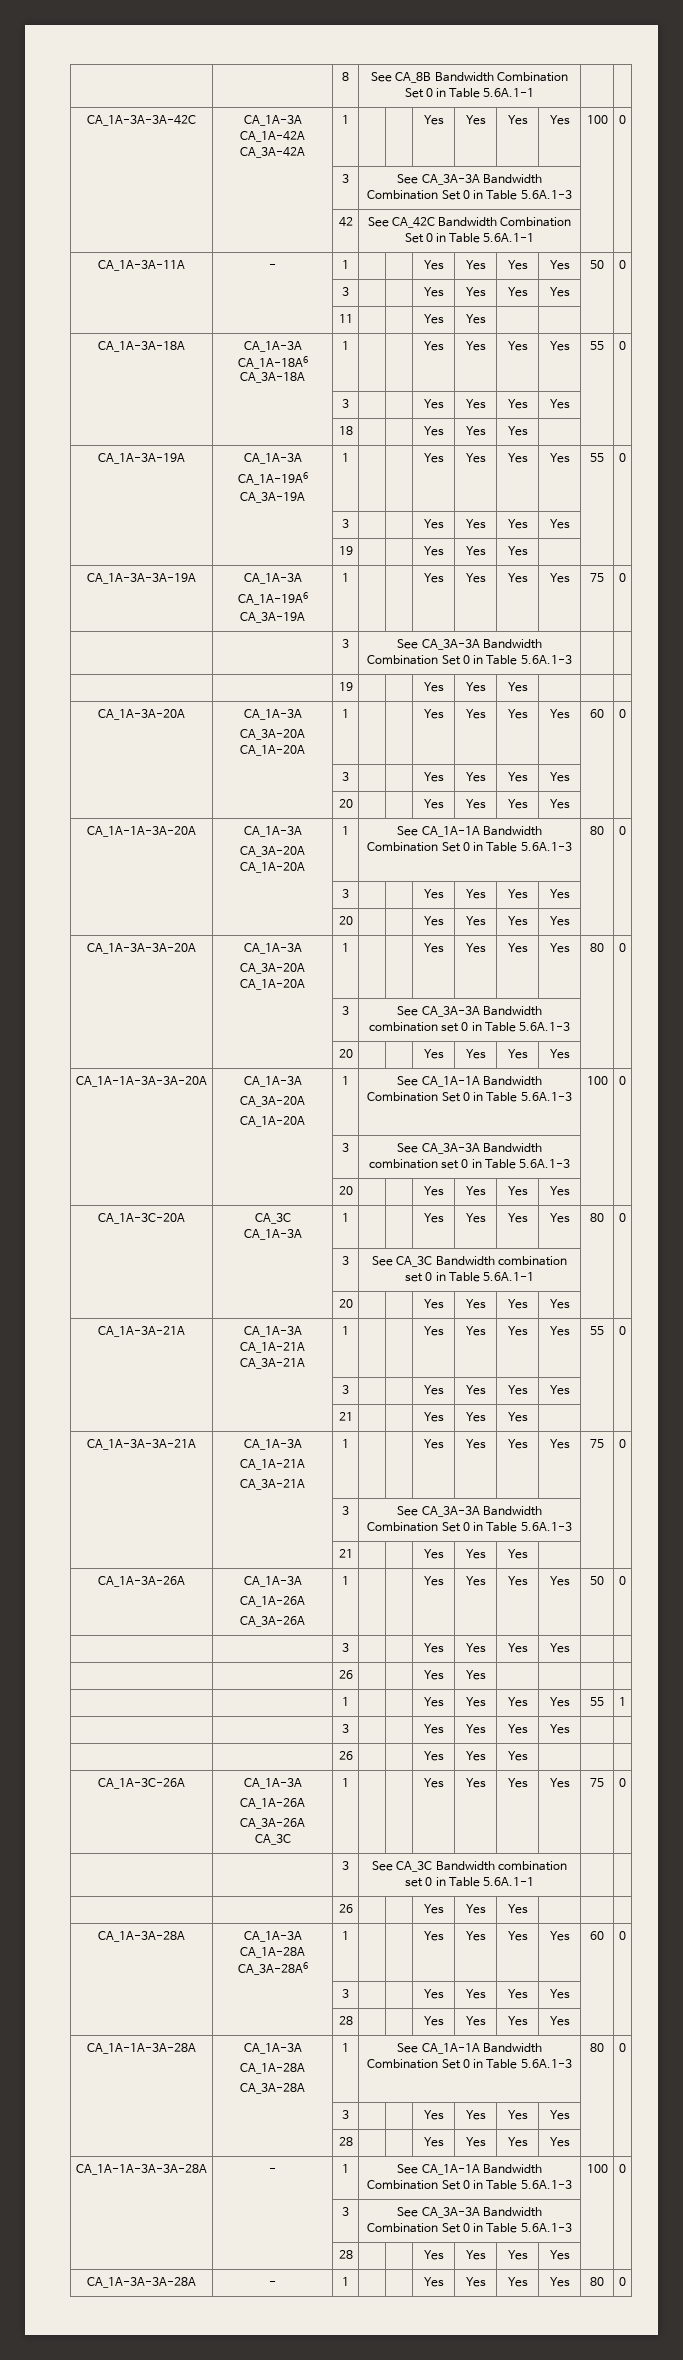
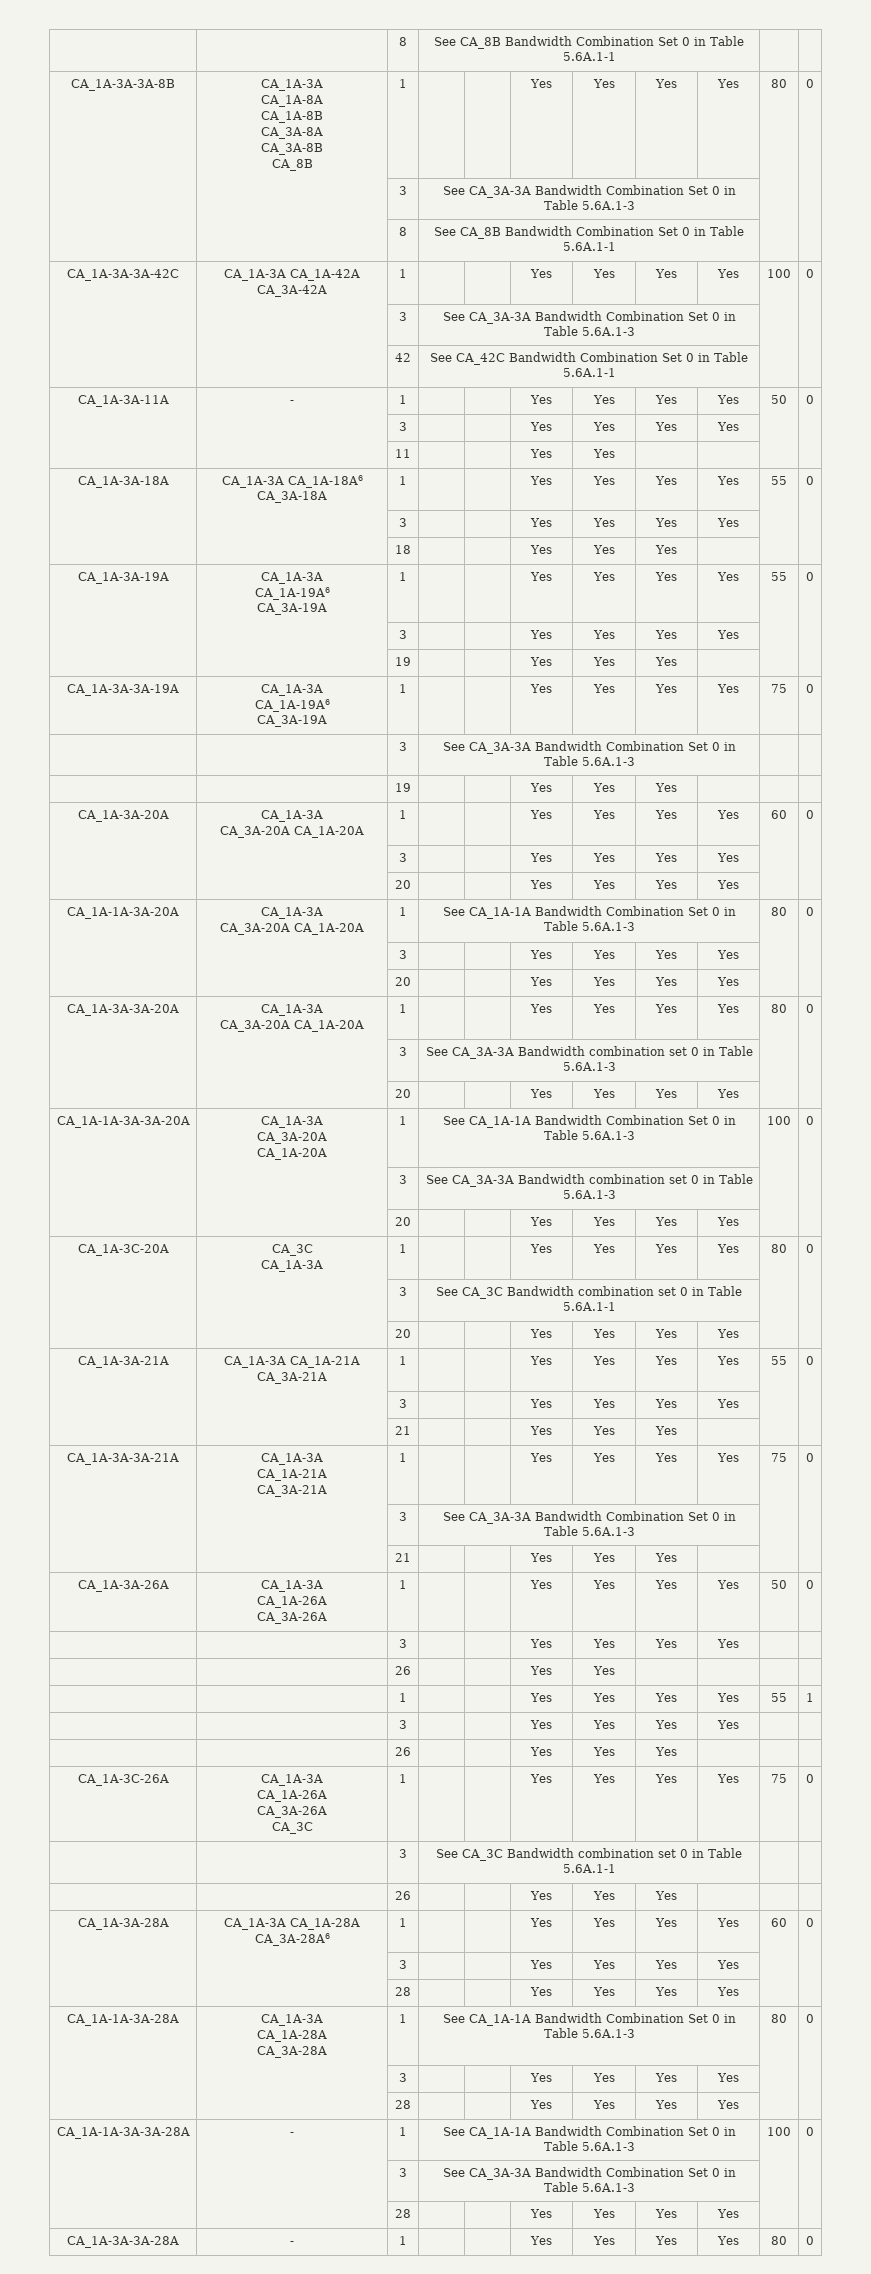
+ CA_1A-3A-3A-8B | CA_1A-3A
+ CA_1A-8A
+ CA_1A-8B
+ CA_3A-8A
+ CA_3A-8B
+ CA_8B | 1 | | | Yes | Yes | Yes | Yes | 80 | 0
+ | | 3 | See CA_3A-3A Bandwidth Combination Set 0 in Table 5.6A.1-3 | |
+ | | 8 | See CA_8B Bandwidth Combination Set 0 in Table 5.6A.1-1 | |

